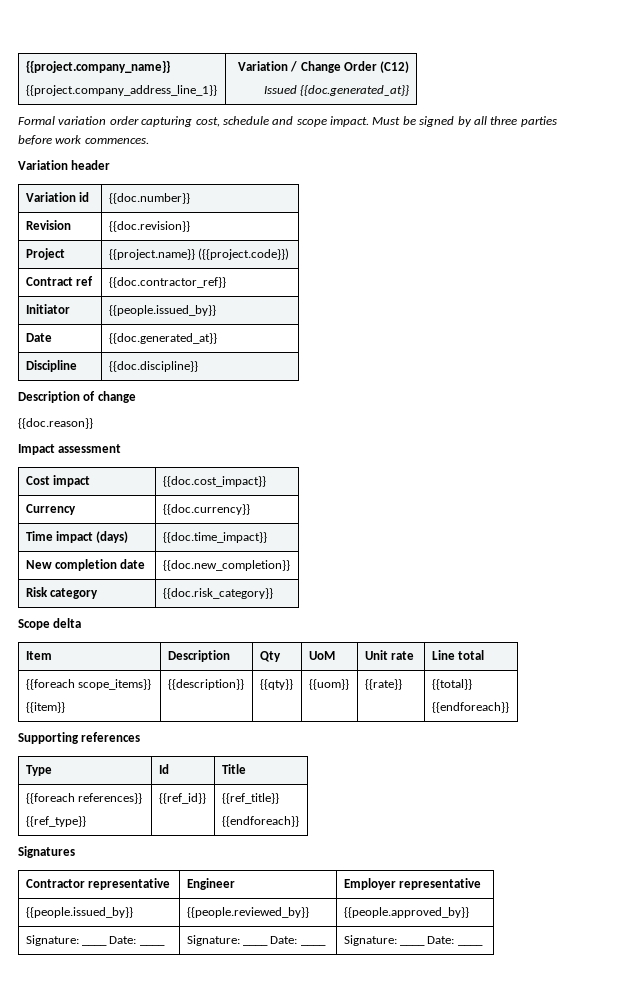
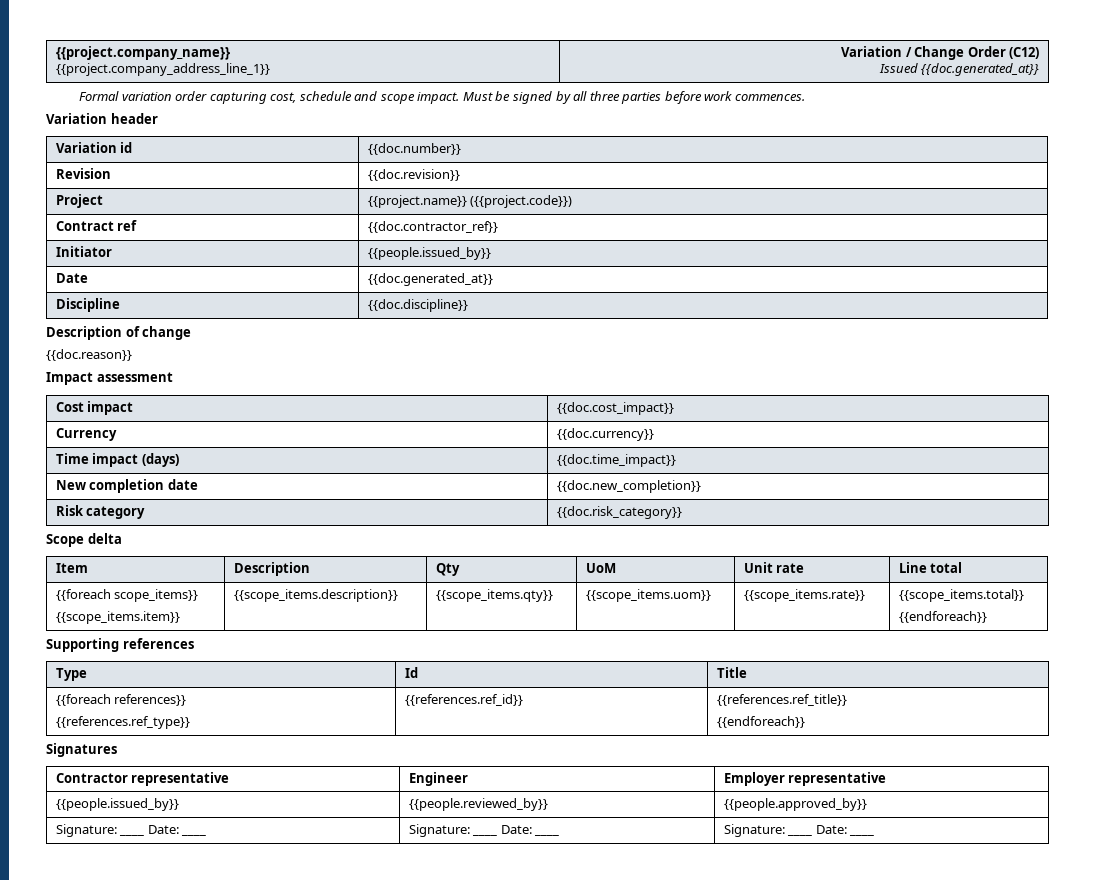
  {{foreach scope_items}}
- {{item}} | {{description}} | {{qty}} | {{uom}} | {{rate}} | {{total}}
+ {{scope_items.item}} | {{scope_items.description}} | {{scope_items.qty}} | {{scope_items.uom}} | {{scope_items.rate}} | {{scope_items.total}}
  {{foreach references}}
- {{ref_type}} | {{ref_id}} | {{ref_title}}
+ {{references.ref_type}} | {{references.ref_id}} | {{references.ref_title}}

